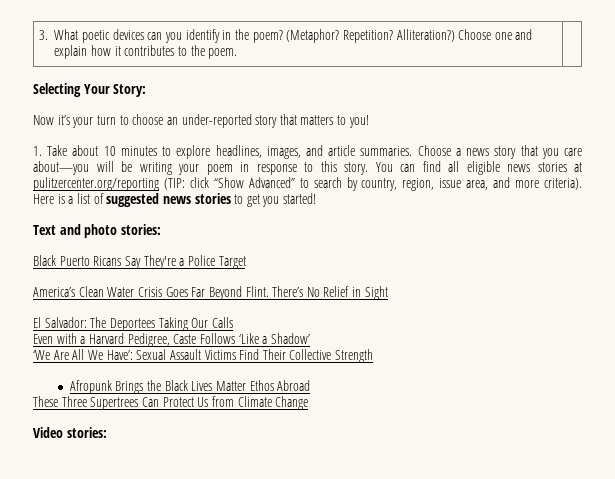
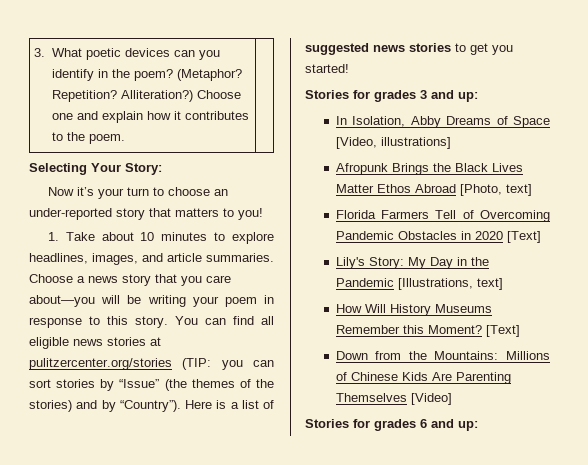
- You can find all eligible news stories at pulitzercenter.org/reporting (TIP: click “Show Advanced” to search by country, region, issue area, and more criteria).
+ You can find all eligible news stories at pulitzercenter.org/stories (TIP: you can sort stories by “Issue” (the themes of the stories) and by “Country”).
- Text and photo stories:
- Black Puerto Ricans Say They're a Police Target
- America’s Clean Water Crisis Goes Far Beyond Flint. There’s No Relief in Sight
- El Salvador: The Deportees Taking Our Calls
- Even with a Harvard Pedigree, Caste Follows ‘Like a Shadow’
- ‘We Are All We Have’: Sexual Assault Victims Find Their Collective Strength
+ Stories for grades 3 and up:
+ In Isolation, Abby Dreams of Space [Video, illustrations]
- Afropunk Brings the Black Lives Matter Ethos Abroad
- These Three Supertrees Can Protect Us from Climate Change
- Video stories:
+ Afropunk Brings the Black Lives Matter Ethos Abroad [Photo, text]
+ Florida Farmers Tell of Overcoming Pandemic Obstacles in 2020 [Text]
+ Lily's Story: My Day in the Pandemic [Illustrations, text]
+ How Will History Museums Remember this Moment? [Text]
+ Down from the Mountains: Millions of Chinese Kids Are Parenting Themselves [Video]
+ Stories for grades 6 and up:

